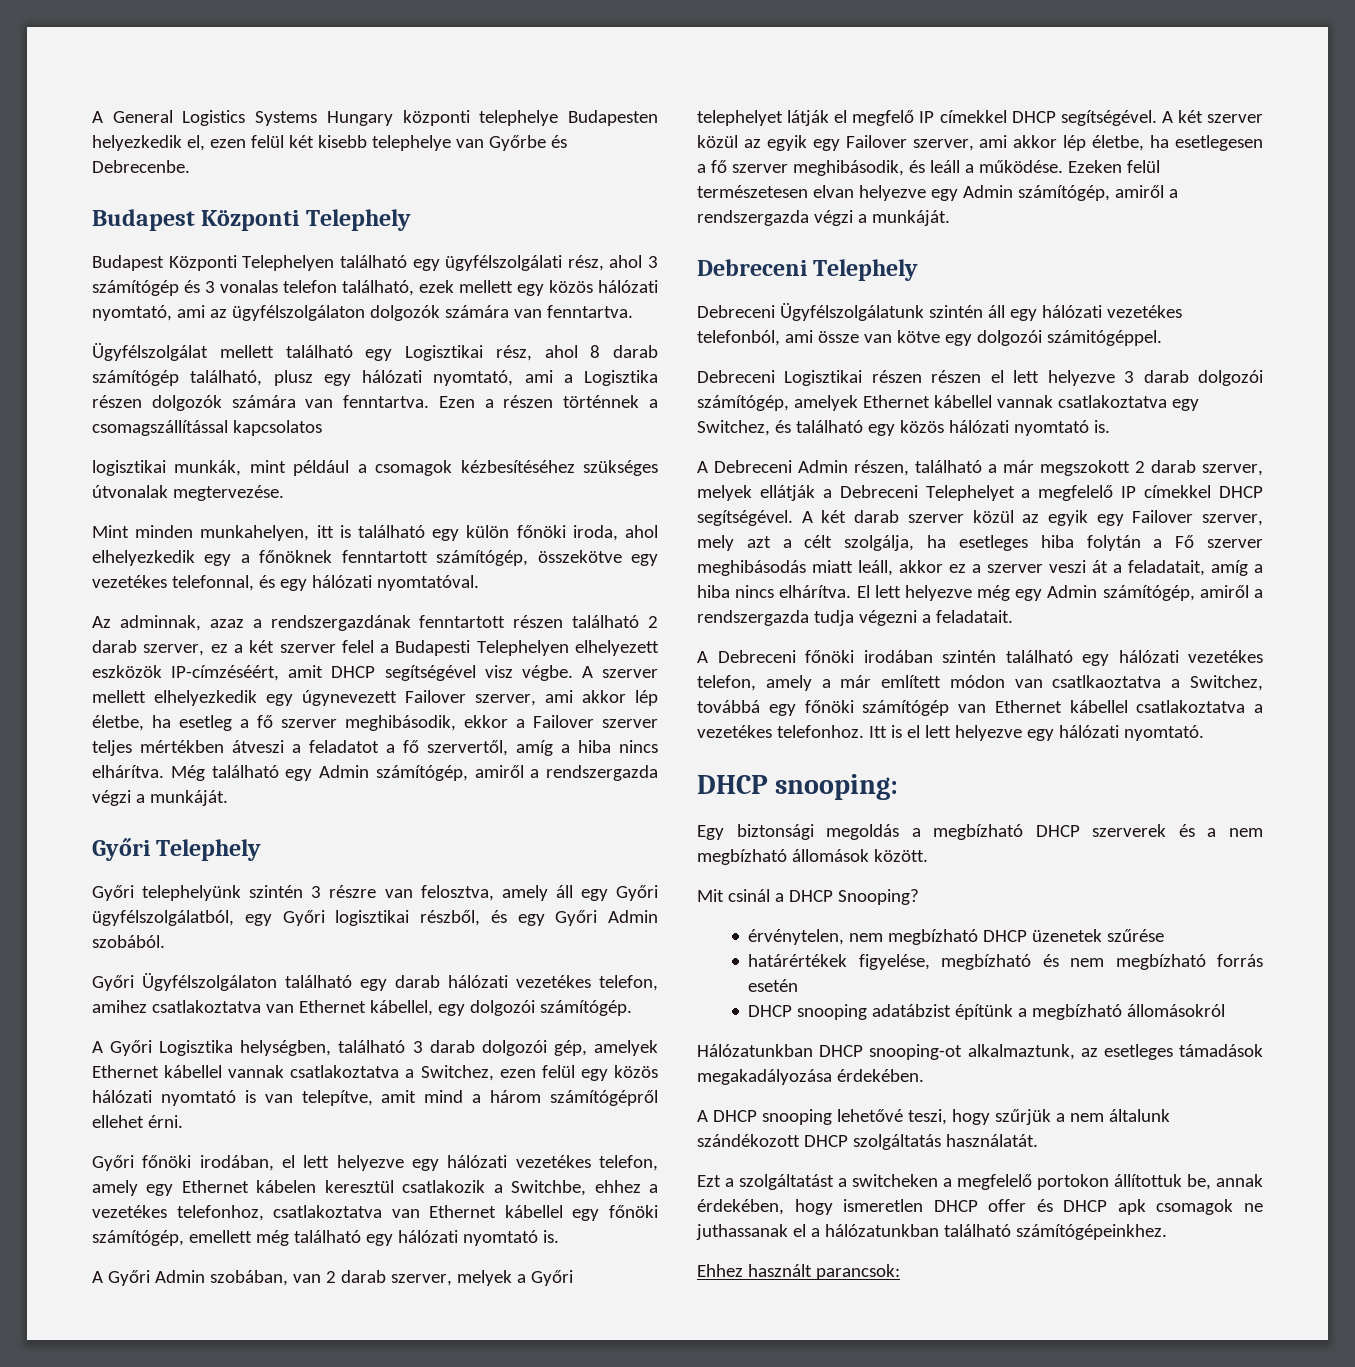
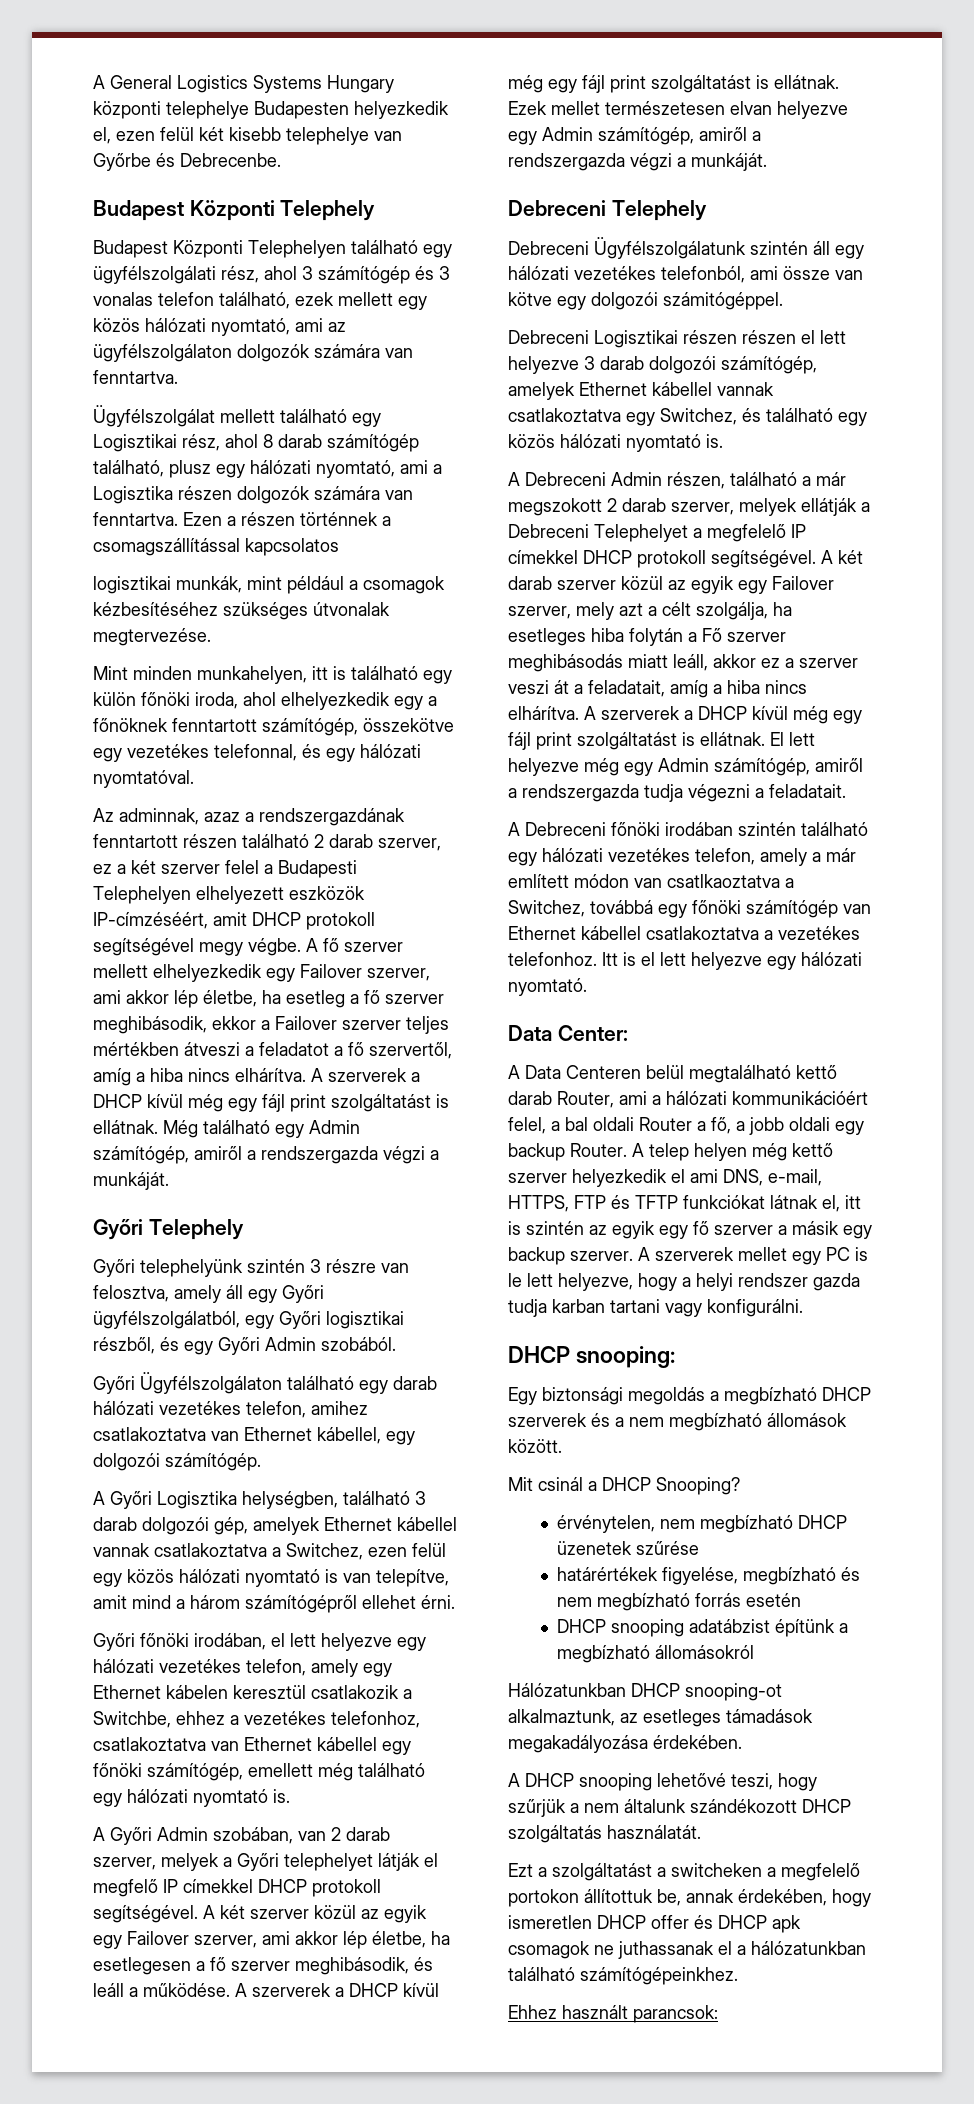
- Az adminnak, azaz a rendszergazdának fenntartott részen található 2 darab szerver, ez a két szerver felel a Budapesti Telephelyen elhelyezett eszközök IP-címzéséért, amit DHCP segítségével visz végbe.
+ Az adminnak, azaz a rendszergazdának fenntartott részen található 2 darab szerver, ez a két szerver felel a Budapesti Telephelyen elhelyezett eszközök IP-címzéséért, amit DHCP protokoll segítségével megy végbe.
- A szerver mellett elhelyezkedik egy úgynevezett Failover szerver, ami akkor lép életbe, ha esetleg a fő szerver meghibásodik, ekkor a Failover szerver teljes mértékben átveszi a feladatot a fő szervertől, amíg a hiba nincs elhárítva.
+ A fő szerver mellett elhelyezkedik egy Failover szerver, ami akkor lép életbe, ha esetleg a fő szerver meghibásodik, ekkor a Failover szerver teljes mértékben átveszi a feladatot a fő szervertől, amíg a hiba nincs elhárítva. A szerverek a DHCP kívül még egy fájl print szolgáltatást is ellátnak.
- A Győri Admin szobában, van 2 darab szerver, melyek a Győri telephelyet látják el megfelő IP címekkel DHCP segítségével.
+ A Győri Admin szobában, van 2 darab szerver, melyek a Győri telephelyet látják el megfelő IP címekkel DHCP protokoll segítségével.
- Ezeken felül természetesen elvan helyezve egy Admin számítógép, amiről a rendszergazda végzi a munkáját.
+ A szerverek a DHCP kívül még egy fájl print szolgáltatást is ellátnak. Ezek mellet természetesen elvan helyezve egy Admin számítógép, amiről a rendszergazda végzi a munkáját.
- A Debreceni Admin részen, található a már megszokott 2 darab szerver, melyek ellátják a Debreceni Telephelyet a megfelelő IP címekkel DHCP segítségével.
+ A Debreceni Admin részen, található a már megszokott 2 darab szerver, melyek ellátják a Debreceni Telephelyet a megfelelő IP címekkel DHCP protokoll segítségével.
- A két darab szerver közül az egyik egy Failover szerver, mely azt a célt szolgálja, ha esetleges hiba folytán a Fő szerver meghibásodás miatt leáll, akkor ez a szerver veszi át a feladatait, amíg a hiba nincs elhárítva.
+ A két darab szerver közül az egyik egy Failover szerver, mely azt a célt szolgálja, ha esetleges hiba folytán a Fő szerver meghibásodás miatt leáll, akkor ez a szerver veszi át a feladatait, amíg a hiba nincs elhárítva. A szerverek a DHCP kívül még egy fájl print szolgáltatást is ellátnak.
+ Data Center:
+ A Data Centeren belül megtalálható kettő darab Router, ami a hálózati kommunikációért felel, a bal oldali Router a fő, a jobb oldali egy backup Router. A telep helyen még kettő szerver helyezkedik el ami DNS, e-mail, HTTPS, FTP és TFTP funkciókat látnak el, itt is szintén az egyik egy fő szerver a másik egy backup szerver. A szerverek mellet egy PC is le lett helyezve, hogy a helyi rendszer gazda tudja karban tartani vagy konfigurálni.

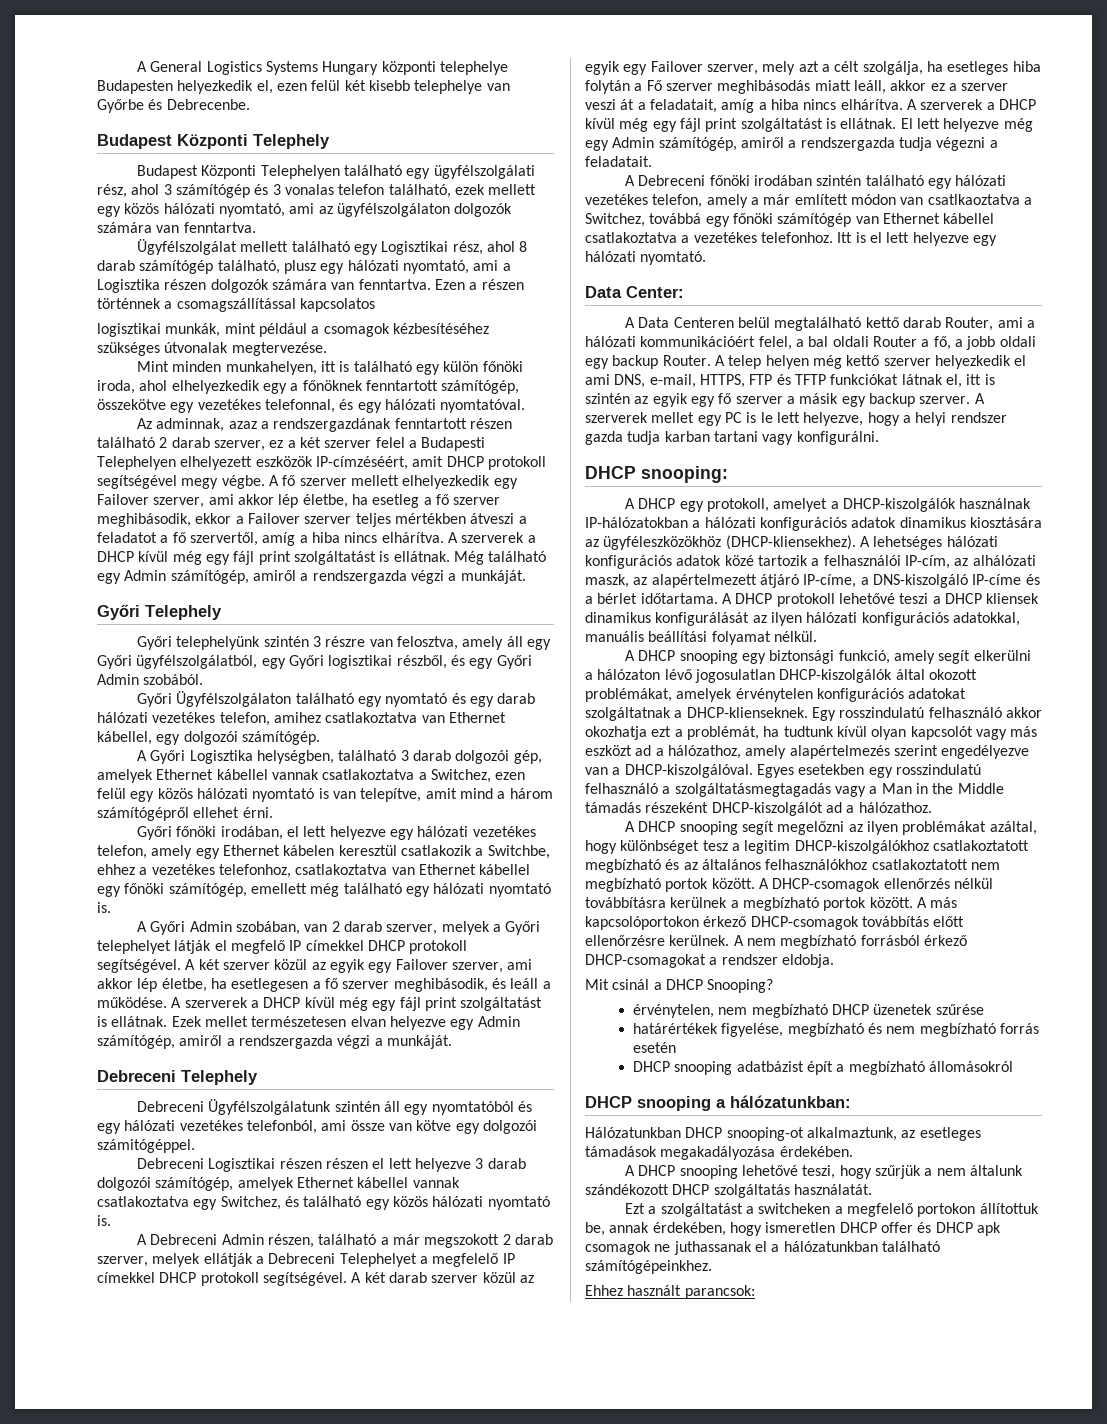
- Győri Ügyfélszolgálaton található egy darab hálózati vezetékes telefon, amihez csatlakoztatva van Ethernet kábellel, egy dolgozói számítógép.
+ Győri Ügyfélszolgálaton található egy nyomtató és egy darab hálózati vezetékes telefon, amihez csatlakoztatva van Ethernet kábellel, egy dolgozói számítógép.
- Debreceni Ügyfélszolgálatunk szintén áll egy hálózati vezetékes telefonból, ami össze van kötve egy dolgozói számitógéppel.
+ Debreceni Ügyfélszolgálatunk szintén áll egy nyomtatóból és egy hálózati vezetékes telefonból, ami össze van kötve egy dolgozói számitógéppel.
- Egy biztonsági megoldás a megbízható DHCP szerverek és a nem megbízható állomások között.
+ A DHCP egy protokoll, amelyet a DHCP-kiszolgálók használnak IP-hálózatokban a hálózati konfigurációs adatok dinamikus kiosztására az ügyféleszközökhöz (DHCP-kliensekhez). A lehetséges hálózati konfigurációs adatok közé tartozik a felhasználói IP-cím, az alhálózati maszk, az alapértelmezett átjáró IP-címe, a DNS-kiszolgáló IP-címe és a bérlet időtartama. A DHCP protokoll lehetővé teszi a DHCP kliensek dinamikus konfigurálását az ilyen hálózati konfigurációs adatokkal, manuális beállítási folyamat nélkül.
+ A DHCP snooping egy biztonsági funkció, amely segít elkerülni a hálózaton lévő jogosulatlan DHCP-kiszolgálók által okozott problémákat, amelyek érvénytelen konfigurációs adatokat szolgáltatnak a DHCP-klienseknek. Egy rosszindulatú felhasználó akkor okozhatja ezt a problémát, ha tudtunk kívül olyan kapcsolót vagy más eszközt ad a hálózathoz, amely alapértelmezés szerint engedélyezve van a DHCP-kiszolgálóval. Egyes esetekben egy rosszindulatú felhasználó a szolgáltatásmegtagadás vagy a Man in the Middle támadás részeként DHCP-kiszolgálót ad a hálózathoz.
+ A DHCP snooping segít megelőzni az ilyen problémákat azáltal, hogy különbséget tesz a legitim DHCP-kiszolgálókhoz csatlakoztatott megbízható és az általános felhasználókhoz csatlakoztatott nem megbízható portok között. A DHCP-csomagok ellenőrzés nélkül továbbításra kerülnek a megbízható portok között. A más kapcsolóportokon érkező DHCP-csomagok továbbítás előtt ellenőrzésre kerülnek. A nem megbízható forrásból érkező DHCP-csomagokat a rendszer eldobja.
- DHCP snooping adatábzist építünk a megbízható állomásokról
+ DHCP snooping adatbázist épít a megbízható állomásokról
+ DHCP snooping a hálózatunkban:

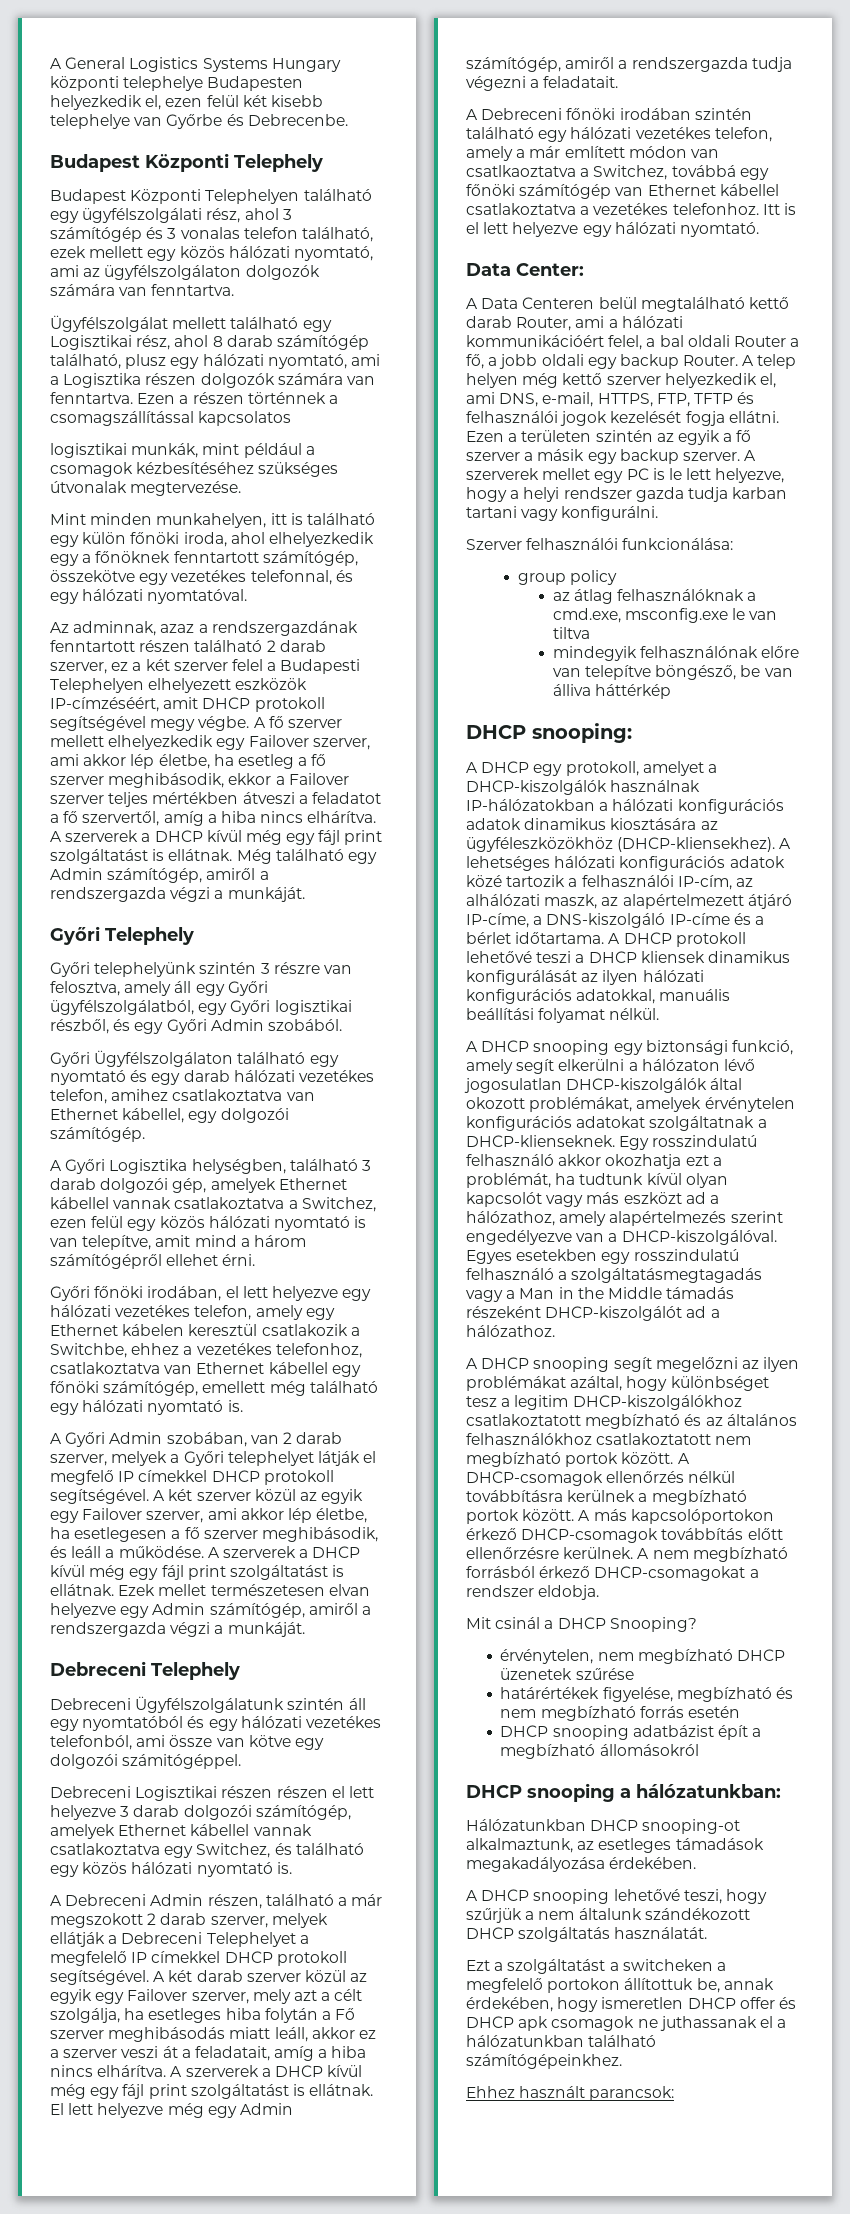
- A telep helyen még kettő szerver helyezkedik el ami DNS, e-mail, HTTPS, FTP és TFTP funkciókat látnak el, itt is szintén az egyik egy fő szerver a másik egy backup szerver.
+ A telep helyen még kettő szerver helyezkedik el, ami DNS, e-mail, HTTPS, FTP, TFTP és felhasználói jogok kezelését fogja ellátni. Ezen a területen szintén az egyik a fő szerver a másik egy backup szerver.
+ Szerver felhasználói funkcionálása:
+ group policy
+ az átlag felhasználóknak a cmd.exe, msconfig.exe le van tiltva
+ mindegyik felhasználónak előre van telepítve böngésző, be van álliva háttérkép

